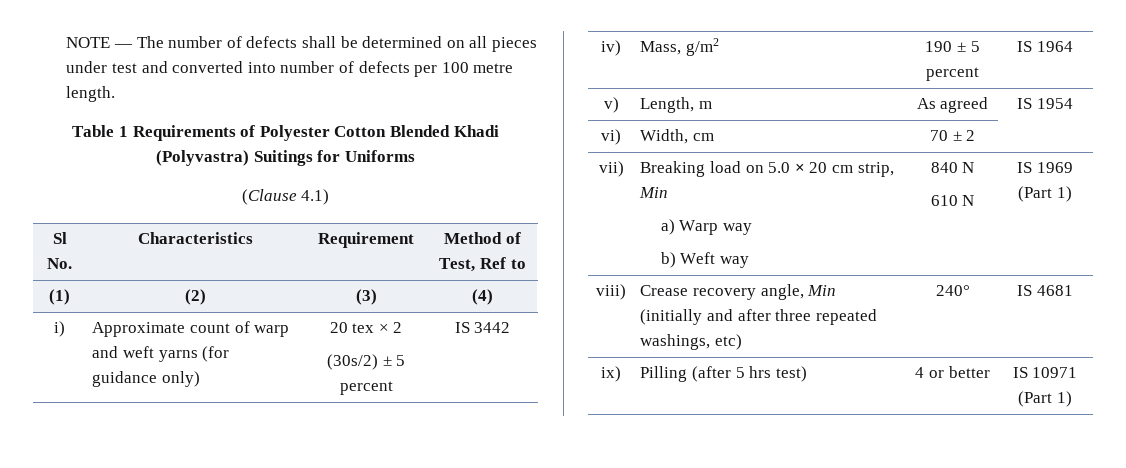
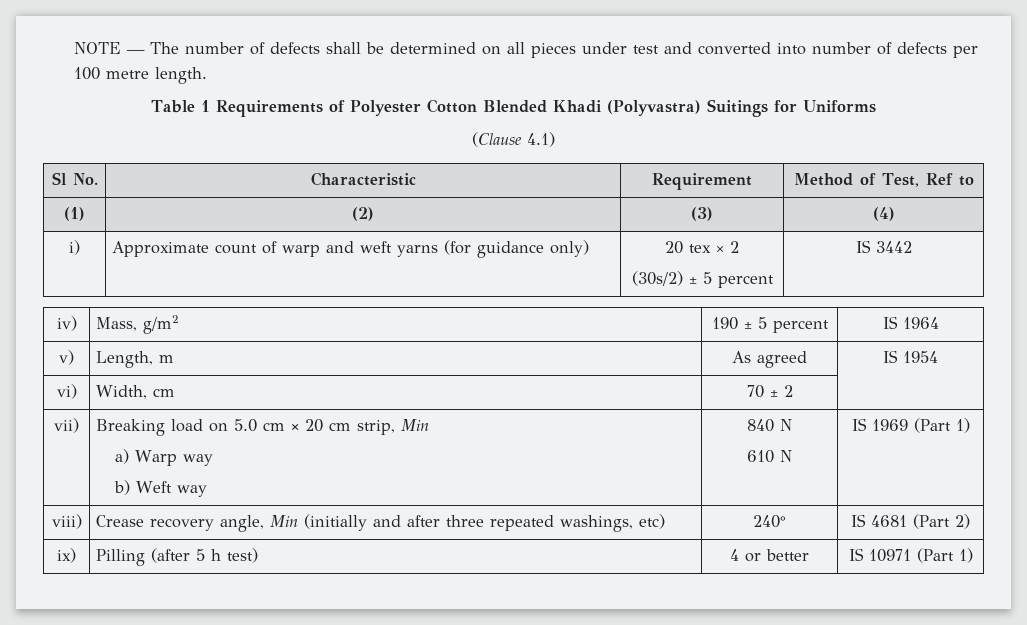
- Sl No. | Characteristics | Requirement | Method of Test, Ref to
+ Sl No. | Characteristic | Requirement | Method of Test, Ref to
- vii) | Breaking load on 5.0 × 20 cm strip, Min
+ vii) | Breaking load on 5.0 cm × 20 cm strip, Min
- viii) | Crease recovery angle, Min (initially and after three repeated washings, etc) | 240° | IS 4681
+ viii) | Crease recovery angle, Min (initially and after three repeated washings, etc) | 240° | IS 4681 (Part 2)
- ix) | Pilling (after 5 hrs test) | 4 or better | IS 10971 (Part 1)
+ ix) | Pilling (after 5 h test) | 4 or better | IS 10971 (Part 1)

